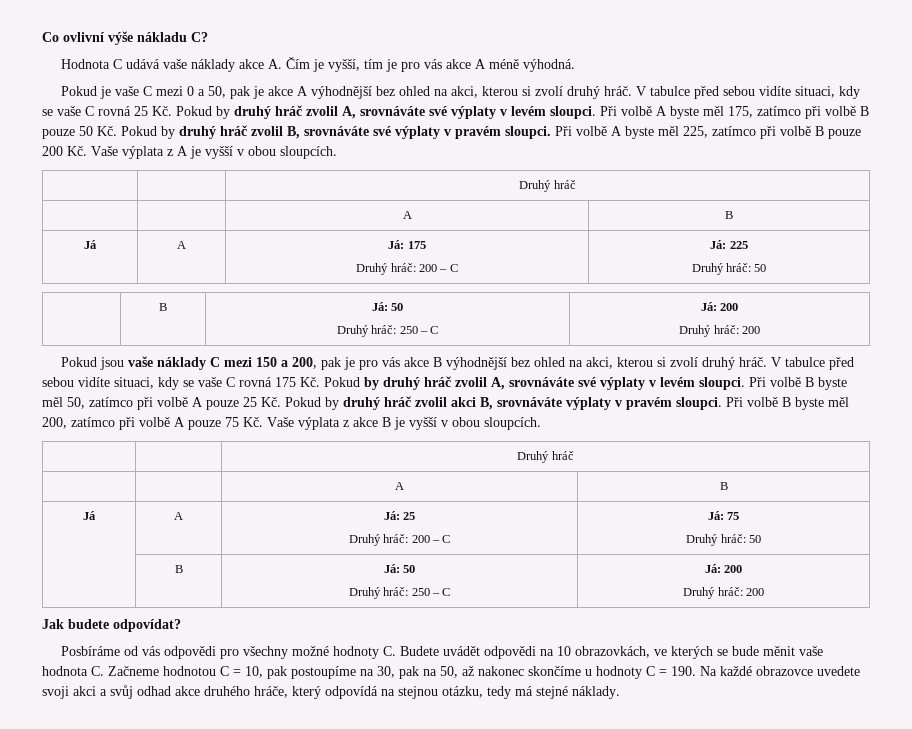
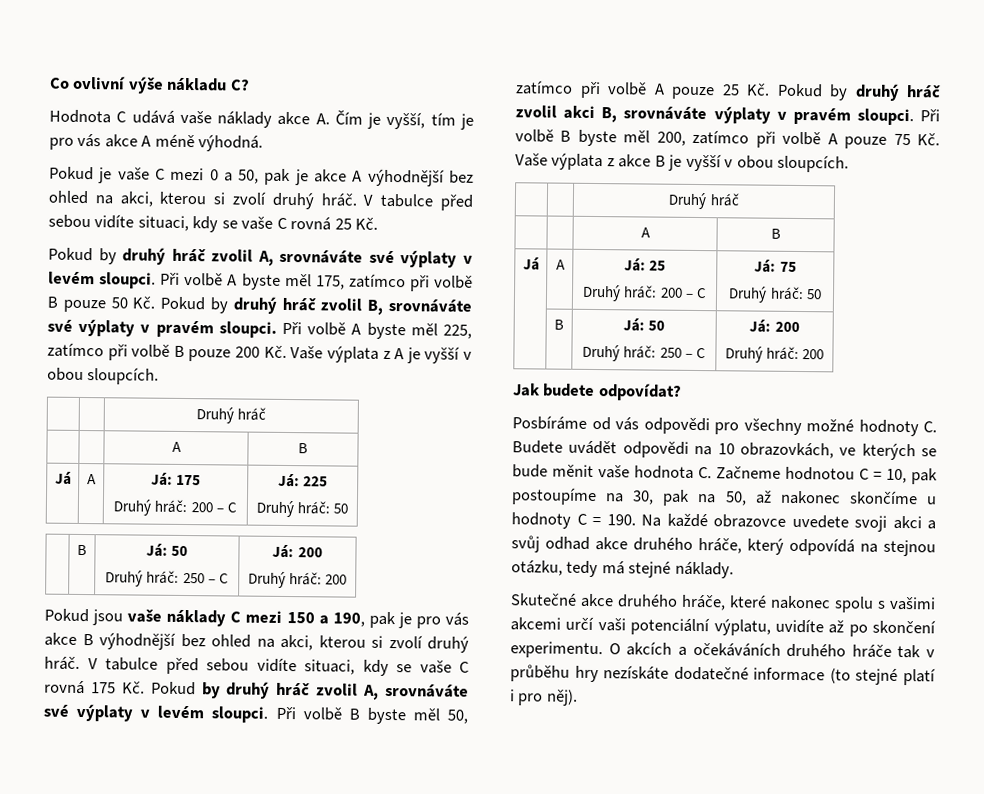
- V tabulce před sebou vidíte situaci, kdy se vaše C rovná 25 Kč. Pokud by druhý hráč zvolil A, srovnáváte své výplaty v levém sloupci.
+ V tabulce před sebou vidíte situaci, kdy se vaše C rovná 25 Kč.
+ Pokud by druhý hráč zvolil A, srovnáváte své výplaty v levém sloupci.
- Pokud jsou vaše náklady C mezi 150 a 200, pak je pro vás akce B výhodnější bez ohled na akci, kterou si zvolí druhý hráč.
+ Pokud jsou vaše náklady C mezi 150 a 190, pak je pro vás akce B výhodnější bez ohled na akci, kterou si zvolí druhý hráč.
+ Skutečné akce druhého hráče, které nakonec spolu s vašimi akcemi určí vaši potenciální výplatu, uvidíte až po skončení experimentu. O akcích a očekáváních druhého hráče tak v průběhu hry nezískáte dodatečné informace (to stejné platí i pro něj).

